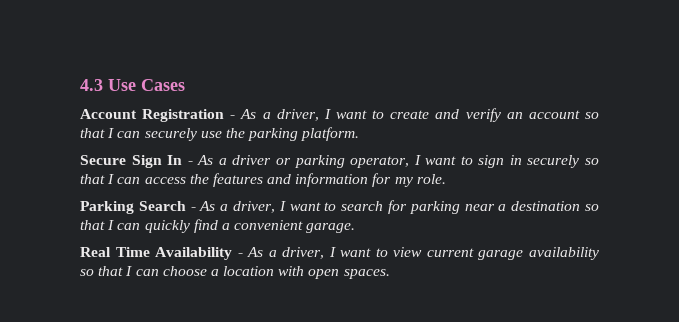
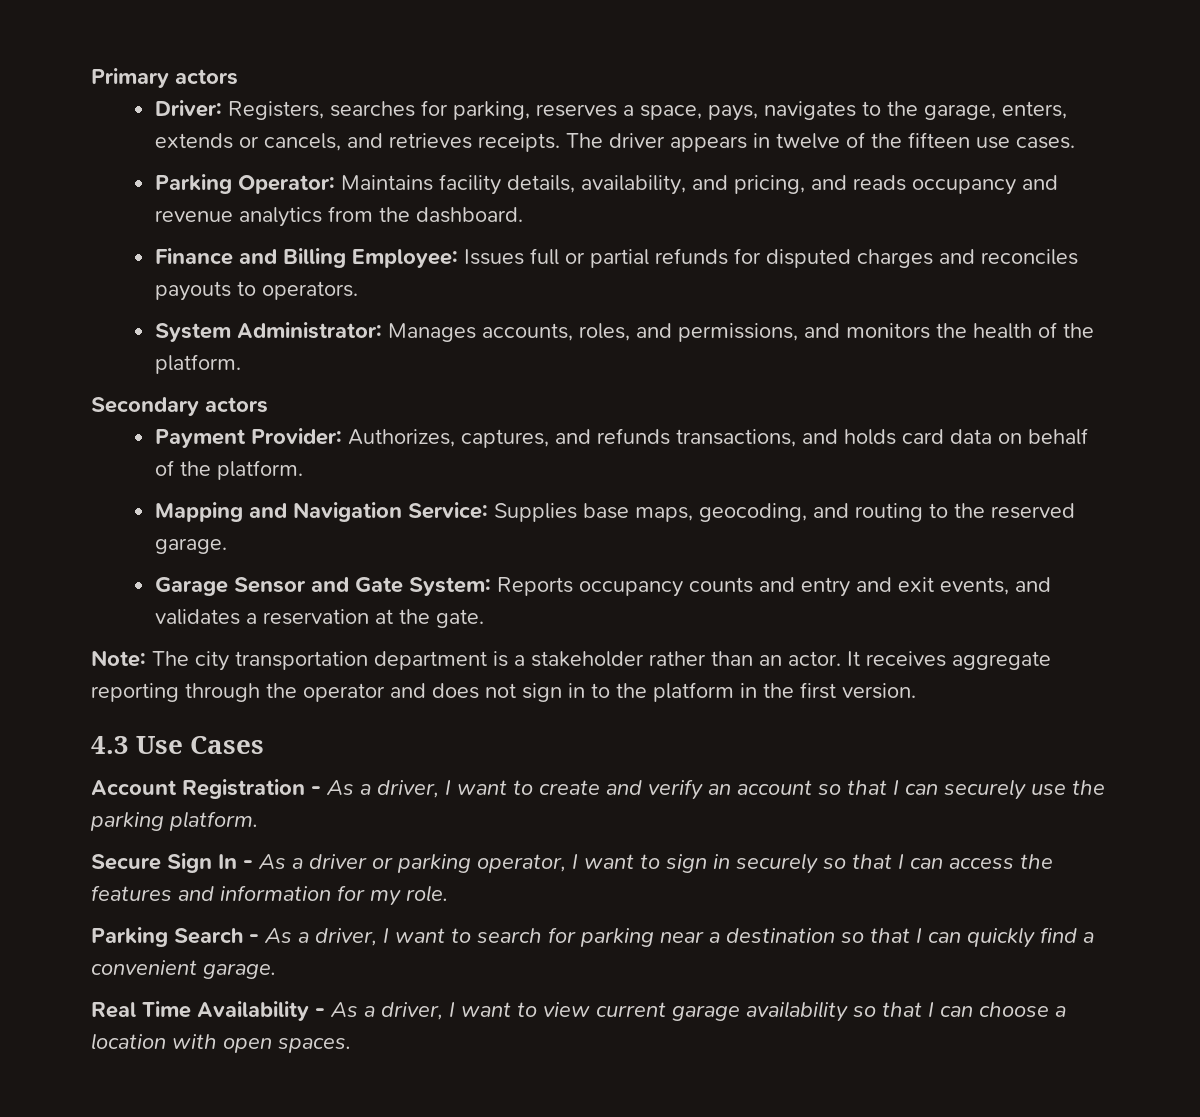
+ Primary actors
+ Driver: Registers, searches for parking, reserves a space, pays, navigates to the garage, enters, extends or cancels, and retrieves receipts. The driver appears in twelve of the fifteen use cases.
+ Parking Operator: Maintains facility details, availability, and pricing, and reads occupancy and revenue analytics from the dashboard.
+ Finance and Billing Employee: Issues full or partial refunds for disputed charges and reconciles payouts to operators.
+ System Administrator: Manages accounts, roles, and permissions, and monitors the health of the platform.
+ Secondary actors
+ Payment Provider: Authorizes, captures, and refunds transactions, and holds card data on behalf of the platform.
+ Mapping and Navigation Service: Supplies base maps, geocoding, and routing to the reserved garage.
+ Garage Sensor and Gate System: Reports occupancy counts and entry and exit events, and validates a reservation at the gate.
+ Note: The city transportation department is a stakeholder rather than an actor. It receives aggregate reporting through the operator and does not sign in to the platform in the first version.

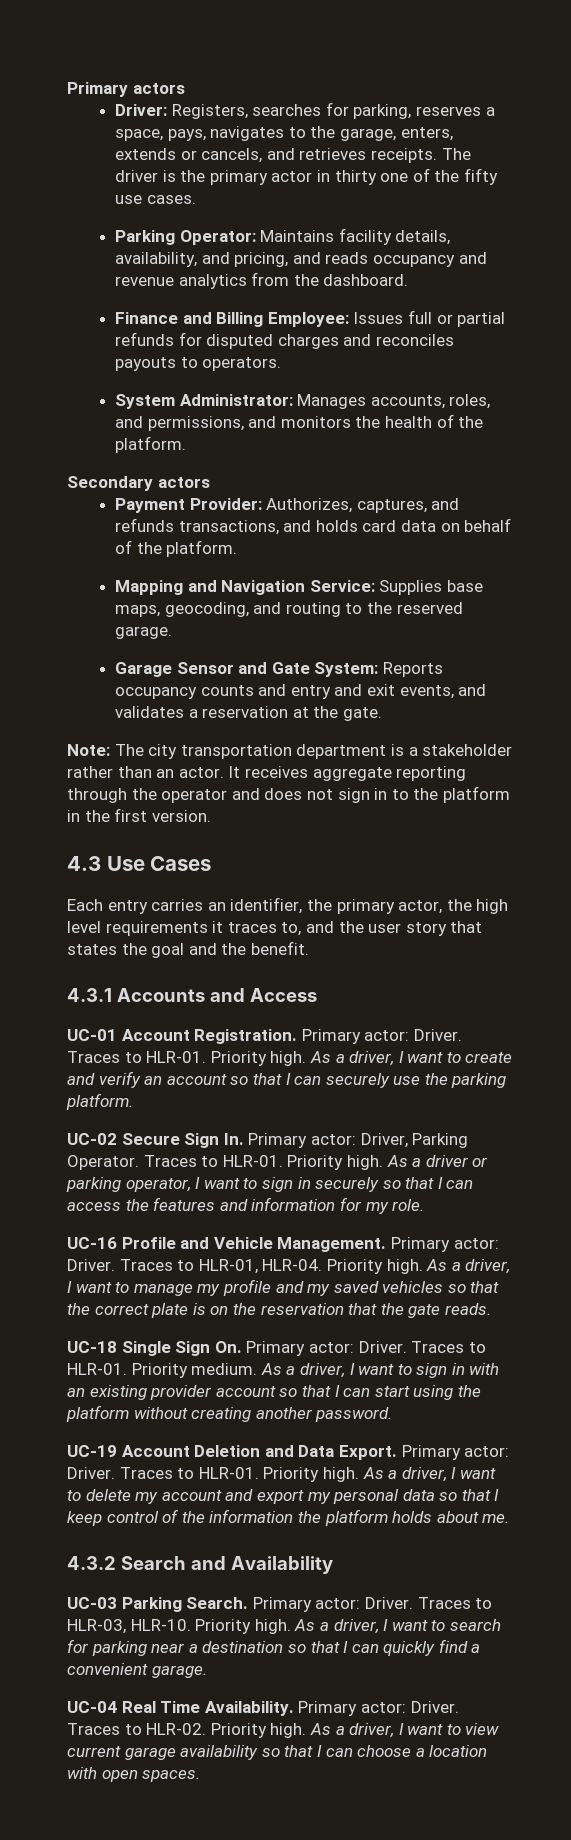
- The driver appears in twelve of the fifteen use cases.
+ The driver is the primary actor in thirty one of the fifty use cases.
- Account Registration - As a driver, I want to create and verify an account so that I can securely use the parking platform.
+ Each entry carries an identifier, the primary actor, the high level requirements it traces to, and the user story that states the goal and the benefit.
+ 4.3.1 Accounts and Access
+ UC-01 Account Registration. Primary actor: Driver. Traces to HLR-01. Priority high. As a driver, I want to create and verify an account so that I can securely use the parking platform.
- Secure Sign In - As a driver or parking operator, I want to sign in securely so that I can access the features and information for my role.
+ UC-02 Secure Sign In. Primary actor: Driver, Parking Operator. Traces to HLR-01. Priority high. As a driver or parking operator, I want to sign in securely so that I can access the features and information for my role.
- Parking Search - As a driver, I want to search for parking near a destination so that I can quickly find a convenient garage.
+ UC-16 Profile and Vehicle Management. Primary actor: Driver. Traces to HLR-01, HLR-04. Priority high. As a driver, I want to manage my profile and my saved vehicles so that the correct plate is on the reservation that the gate reads.
+ UC-18 Single Sign On. Primary actor: Driver. Traces to HLR-01. Priority medium. As a driver, I want to sign in with an existing provider account so that I can start using the platform without creating another password.
+ UC-19 Account Deletion and Data Export. Primary actor: Driver. Traces to HLR-01. Priority high. As a driver, I want to delete my account and export my personal data so that I keep control of the information the platform holds about me.
+ 4.3.2 Search and Availability
+ UC-03 Parking Search. Primary actor: Driver. Traces to HLR-03, HLR-10. Priority high. As a driver, I want to search for parking near a destination so that I can quickly find a convenient garage.
- Real Time Availability - As a driver, I want to view current garage availability so that I can choose a location with open spaces.
+ UC-04 Real Time Availability. Primary actor: Driver. Traces to HLR-02. Priority high. As a driver, I want to view current garage availability so that I can choose a location with open spaces.

